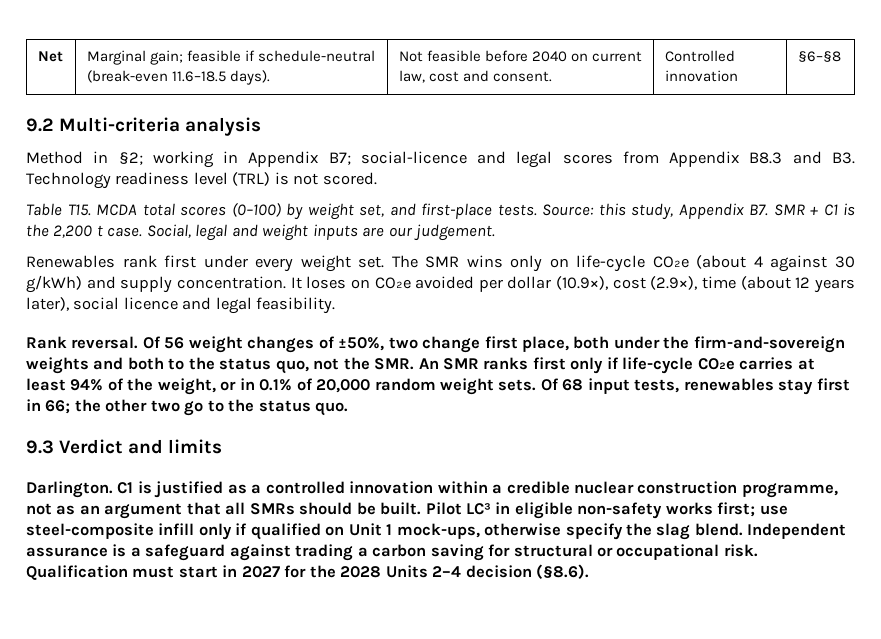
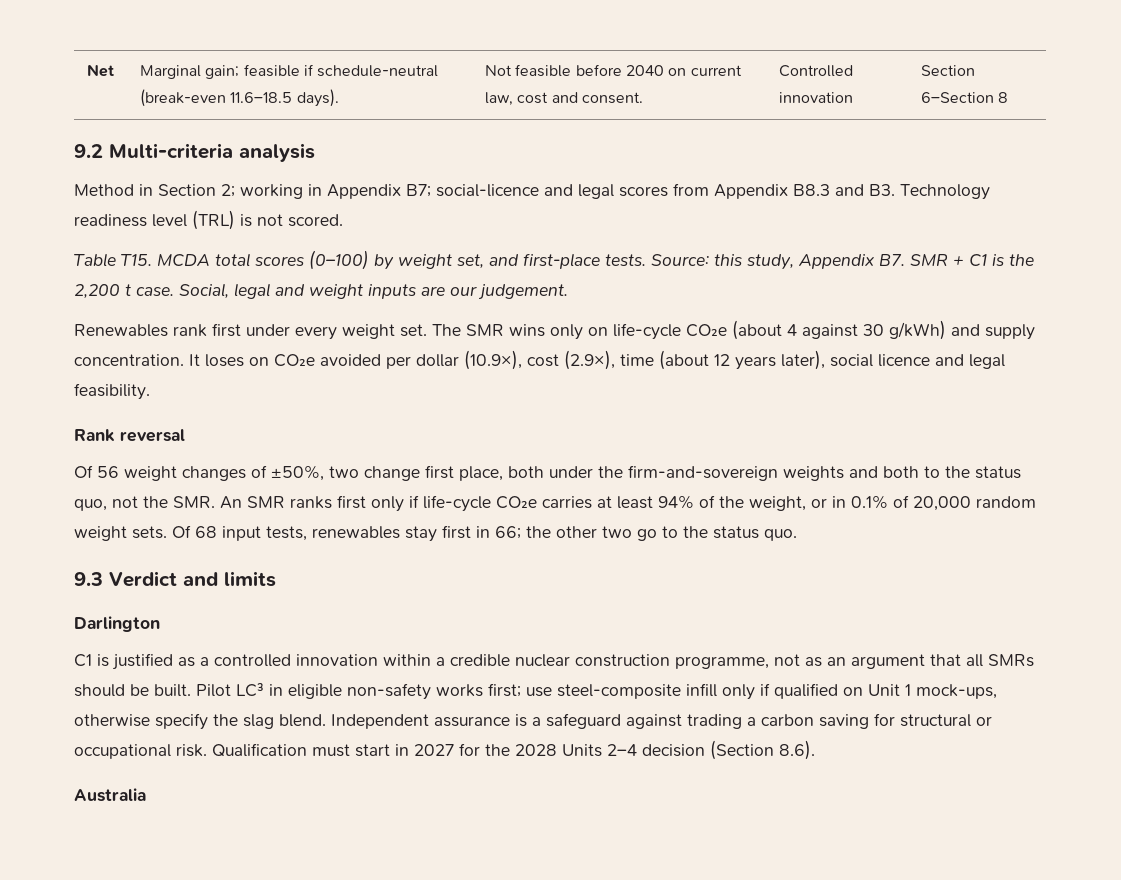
- Net | Marginal gain; feasible if schedule-neutral (break-even 11.6–18.5 days). | Not feasible before 2040 on current law, cost and consent. | Controlled innovation | §6–§8
+ Net | Marginal gain; feasible if schedule-neutral (break-even 11.6–18.5 days). | Not feasible before 2040 on current law, cost and consent. | Controlled innovation | Section 6–Section 8
- Method in §2; working in Appendix B7; social-licence and legal scores from Appendix B8.3 and B3. Technology readiness level (TRL) is not scored.
+ Method in Section 2; working in Appendix B7; social-licence and legal scores from Appendix B8.3 and B3. Technology readiness level (TRL) is not scored.
- Rank reversal. Of 56 weight changes of ±50%, two change first place, both under the firm-and-sovereign weights and both to the status quo, not the SMR. An SMR ranks first only if life-cycle CO₂e carries at least 94% of the weight, or in 0.1% of 20,000 random weight sets.
+ Rank reversal
+ Of 56 weight changes of ±50%, two change first place, both under the firm-and-sovereign weights and both to the status quo, not the SMR. An SMR ranks first only if life-cycle CO₂e carries at least 94% of the weight, or in 0.1% of 20,000 random weight sets.
- Darlington. C1 is justified as a controlled innovation within a credible nuclear construction programme, not as an argument that all SMRs should be built.
+ Darlington
+ C1 is justified as a controlled innovation within a credible nuclear construction programme, not as an argument that all SMRs should be built.
- Qualification must start in 2027 for the 2028 Units 2–4 decision (§8.6).
+ Qualification must start in 2027 for the 2028 Units 2–4 decision (Section 8.6).
+ Australia

